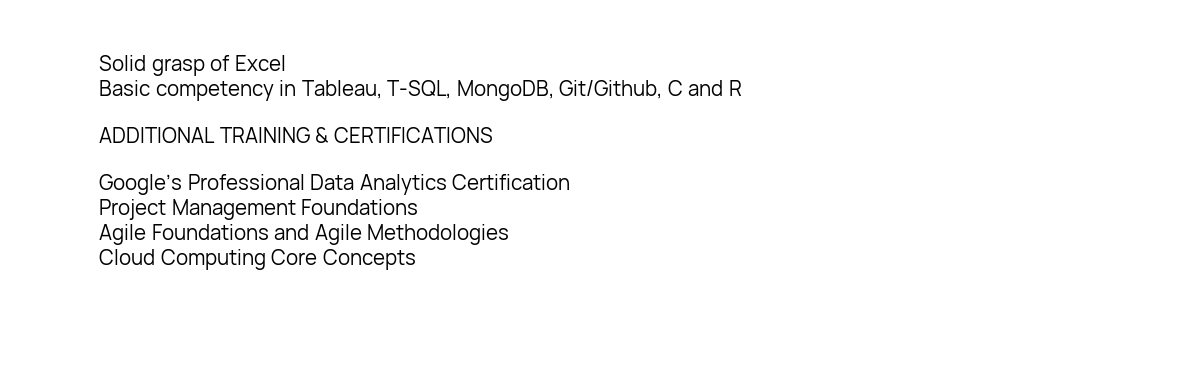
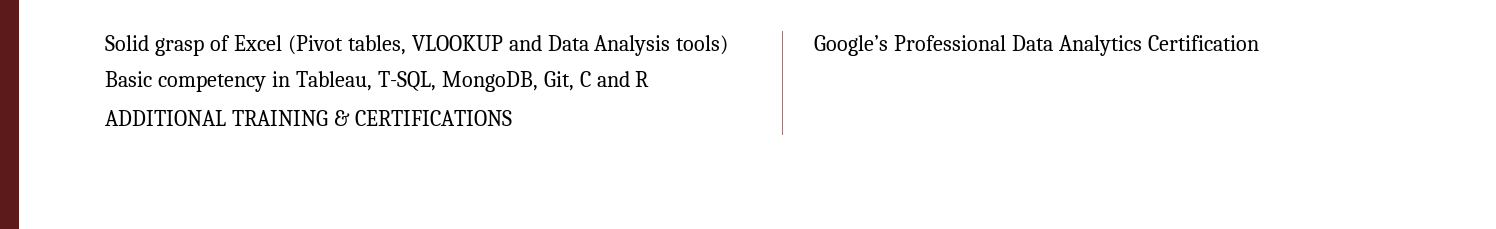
- Solid grasp of Excel
+ Solid grasp of Excel (Pivot tables, VLOOKUP and Data Analysis tools)
- Basic competency in Tableau, T-SQL, MongoDB, Git/Github, C and R
+ Basic competency in Tableau, T-SQL, MongoDB, Git, C and R
- Project Management Foundations
- Agile Foundations and Agile Methodologies
- Cloud Computing Core Concepts

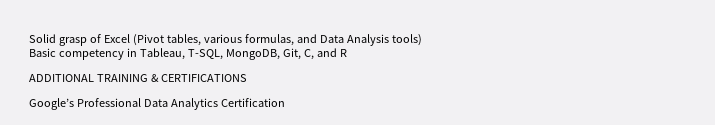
- Solid grasp of Excel (Pivot tables, VLOOKUP and Data Analysis tools)
+ Solid grasp of Excel (Pivot tables, various formulas, and Data Analysis tools)
- Basic competency in Tableau, T-SQL, MongoDB, Git, C and R
+ Basic competency in Tableau, T-SQL, MongoDB, Git, C, and R

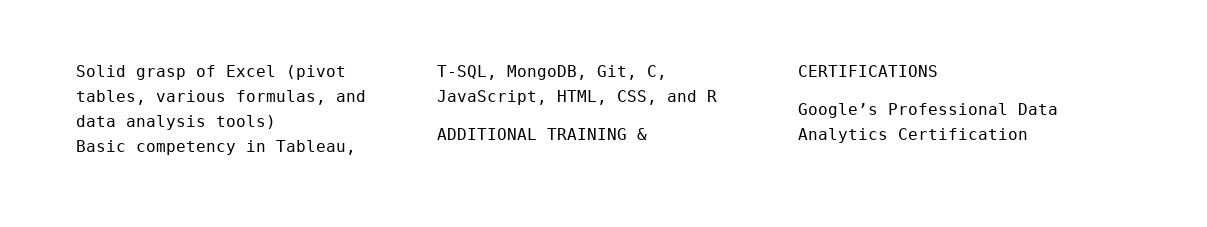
- Solid grasp of Excel (Pivot tables, various formulas, and Data Analysis tools)
+ Solid grasp of Excel (pivot tables, various formulas, and data analysis tools)
- Basic competency in Tableau, T-SQL, MongoDB, Git, C, and R
+ Basic competency in Tableau, T-SQL, MongoDB, Git, C, JavaScript, HTML, CSS, and R

